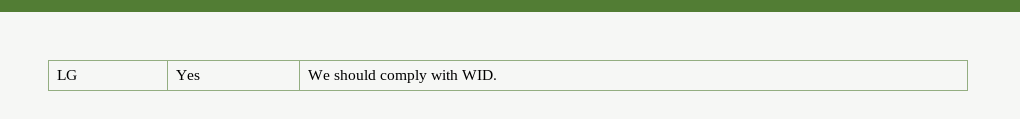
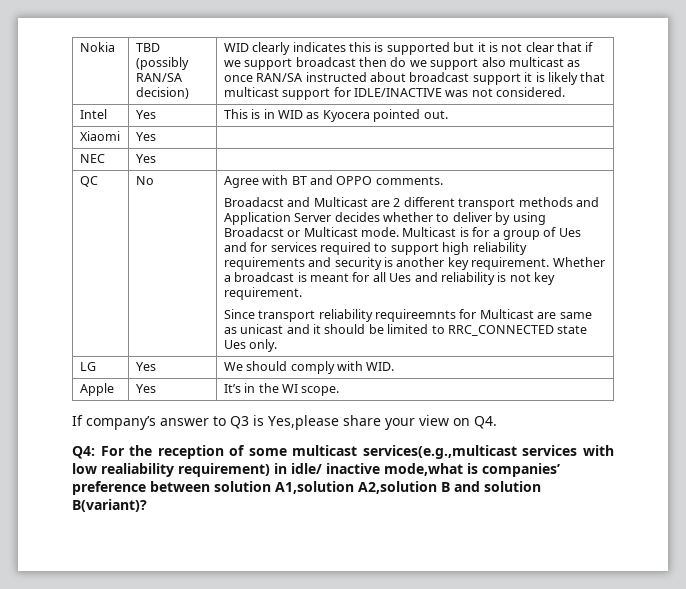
+ Nokia | TBD (possibly RAN/SA decision) | WID clearly indicates this is supported but it is not clear that if we support broadcast then do we support also multicast as once RAN/SA instructed about broadcast support it is likely that multicast support for IDLE/INACTIVE was not considered.
+ Intel | Yes | This is in WID as Kyocera pointed out.
+ Xiaomi | Yes |
+ NEC | Yes |
+ QC | No | Agree with BT and OPPO comments.
+ Broadacst and Multicast are 2 different transport methods and Application Server decides whether to deliver by using Broadacst or Multicast mode. Multicast is for a group of Ues and for services required to support high reliability requirements and security is another key requirement. Whether a broadcast is meant for all Ues and reliability is not key requirement.
+ Since transport reliability requireemnts for Multicast are same as unicast and it should be limited to RRC_CONNECTED state Ues only.
+ Apple | Yes | It’s in the WI scope.
+ If company’s answer to Q3 is Yes,please share your view on Q4.
+ Q4: For the reception of some multicast services(e.g.,multicast services with low realiability requirement) in idle/ inactive mode,what is companies’ preference between solution A1,solution A2,solution B and solution B(variant)?

